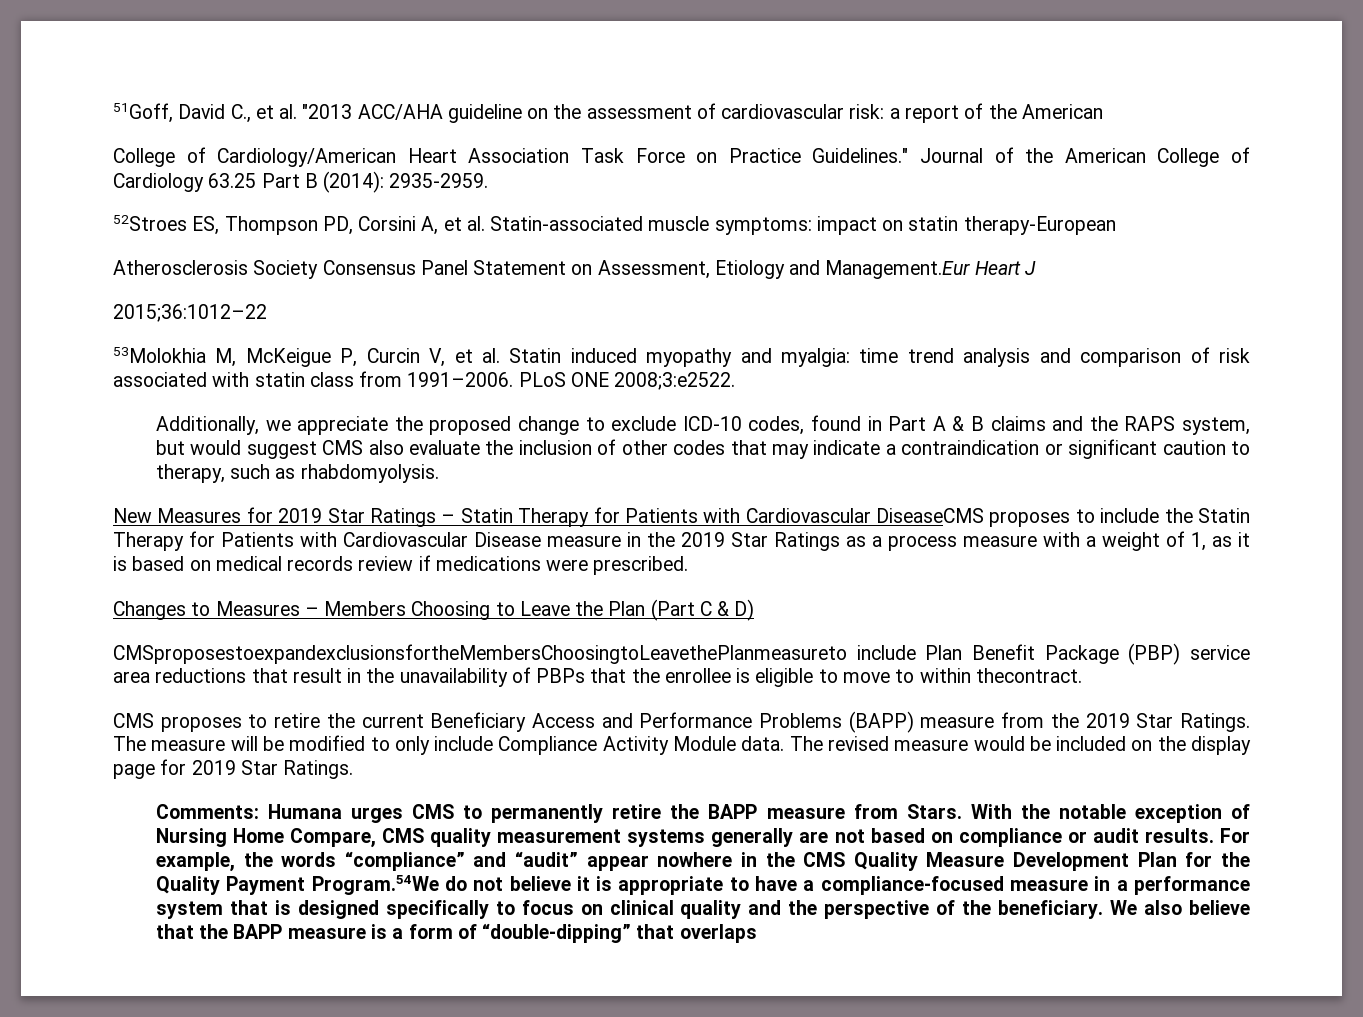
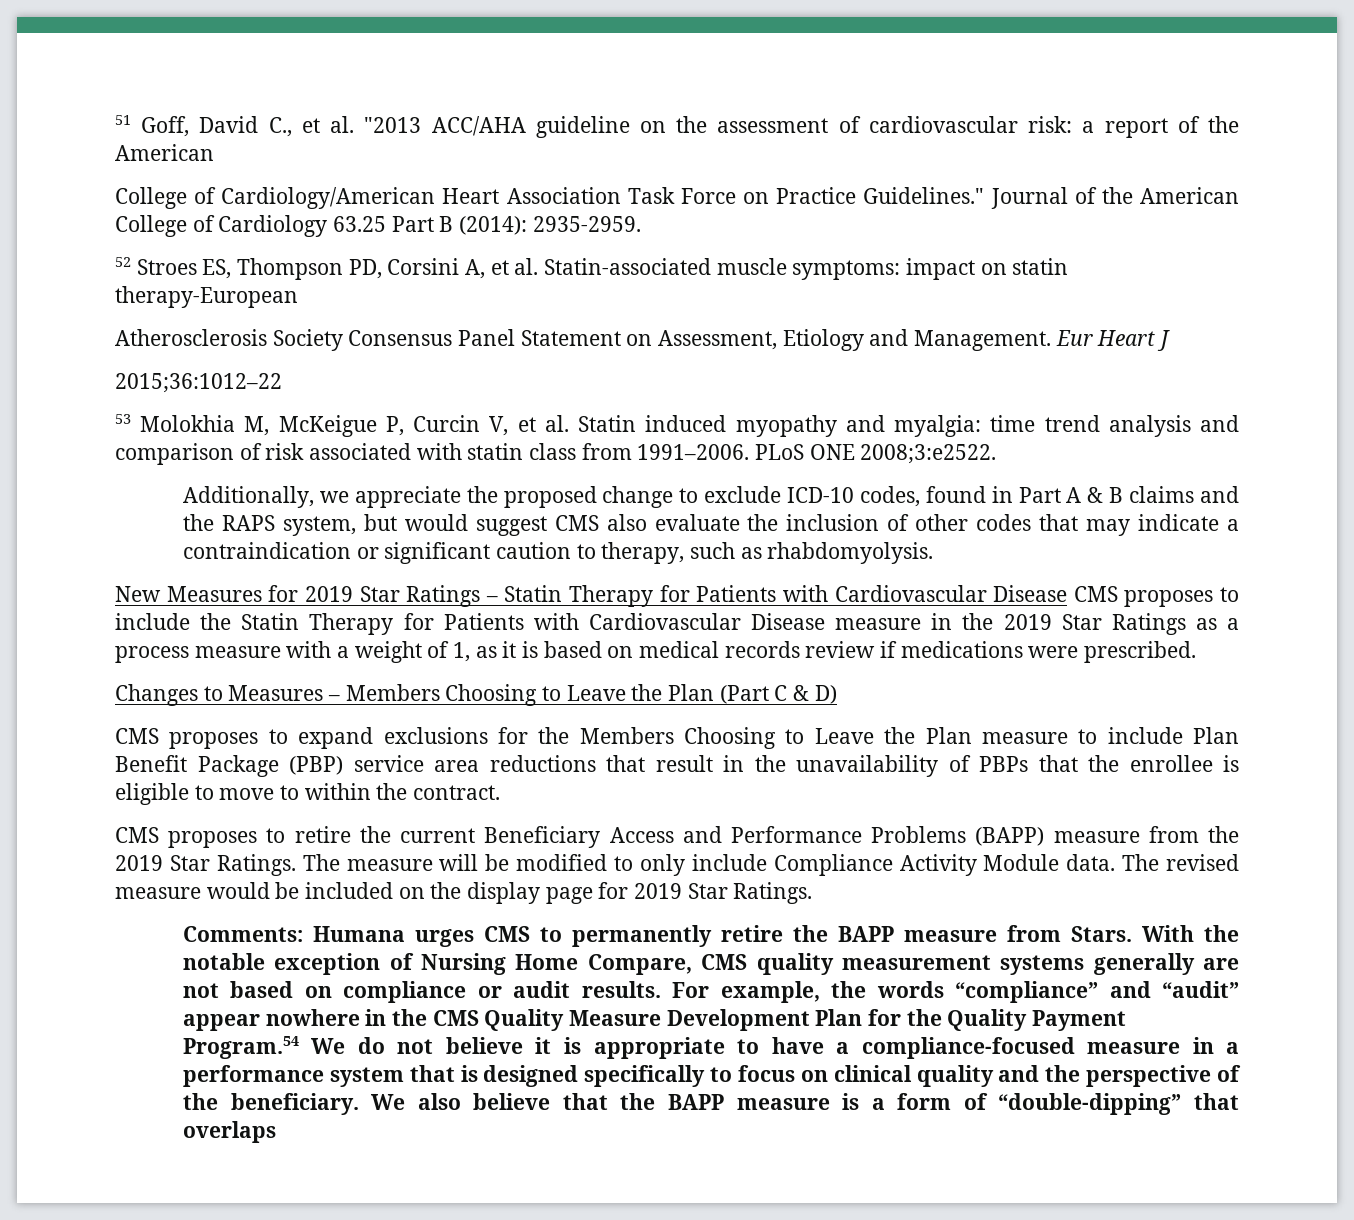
- 51Goff, David C., et al. "2013 ACC/AHA guideline on the assessment of cardiovascular risk: a report of the American
+ 51 Goff, David C., et al. "2013 ACC/AHA guideline on the assessment of cardiovascular risk: a report of the American
- 52Stroes ES, Thompson PD, Corsini A, et al. Statin-associated muscle symptoms: impact on statin therapy-European
+ 52 Stroes ES, Thompson PD, Corsini A, et al. Statin-associated muscle symptoms: impact on statin therapy-European
- Atherosclerosis Society Consensus Panel Statement on Assessment, Etiology and Management.Eur Heart J
+ Atherosclerosis Society Consensus Panel Statement on Assessment, Etiology and Management. Eur Heart J
- 53Molokhia M, McKeigue P, Curcin V, et al. Statin induced myopathy and myalgia: time trend analysis and comparison of risk associated with statin class from 1991–2006.
+ 53 Molokhia M, McKeigue P, Curcin V, et al. Statin induced myopathy and myalgia: time trend analysis and comparison of risk associated with statin class from 1991–2006.
- New Measures for 2019 Star Ratings – Statin Therapy for Patients with Cardiovascular DiseaseCMS proposes to include the Statin Therapy for Patients with Cardiovascular Disease measure in the 2019 Star Ratings as a process measure with a weight of 1, as it is based on medical records review if medications were prescribed.
+ New Measures for 2019 Star Ratings – Statin Therapy for Patients with Cardiovascular Disease CMS proposes to include the Statin Therapy for Patients with Cardiovascular Disease measure in the 2019 Star Ratings as a process measure with a weight of 1, as it is based on medical records review if medications were prescribed.
- CMSproposestoexpandexclusionsfortheMembersChoosingtoLeavethePlanmeasureto include Plan Benefit Package (PBP) service area reductions that result in the unavailability of PBPs that the enrollee is eligible to move to within thecontract.
+ CMS proposes to expand exclusions for the Members Choosing to Leave the Plan measure to include Plan Benefit Package (PBP) service area reductions that result in the unavailability of PBPs that the enrollee is eligible to move to within the contract.
- For example, the words “compliance” and “audit” appear nowhere in the CMS Quality Measure Development Plan for the Quality Payment Program.54We do not believe it is appropriate to have a compliance-focused measure in a performance system that is designed specifically to focus on clinical quality and the perspective of the beneficiary.
+ For example, the words “compliance” and “audit” appear nowhere in the CMS Quality Measure Development Plan for the Quality Payment Program.54 We do not believe it is appropriate to have a compliance-focused measure in a performance system that is designed specifically to focus on clinical quality and the perspective of the beneficiary.

